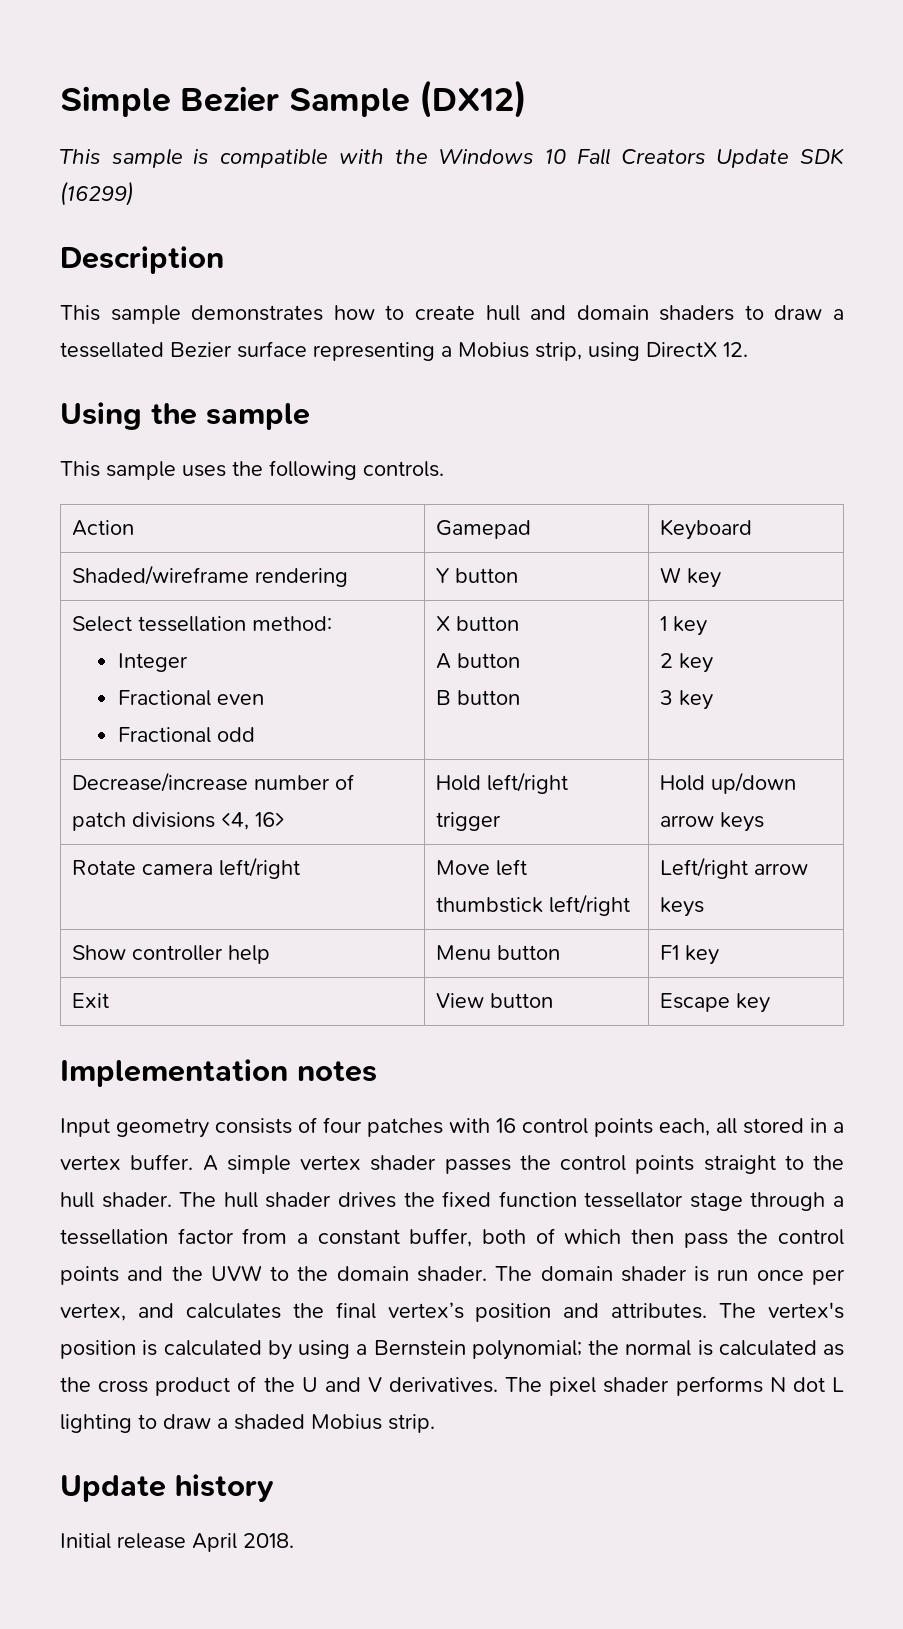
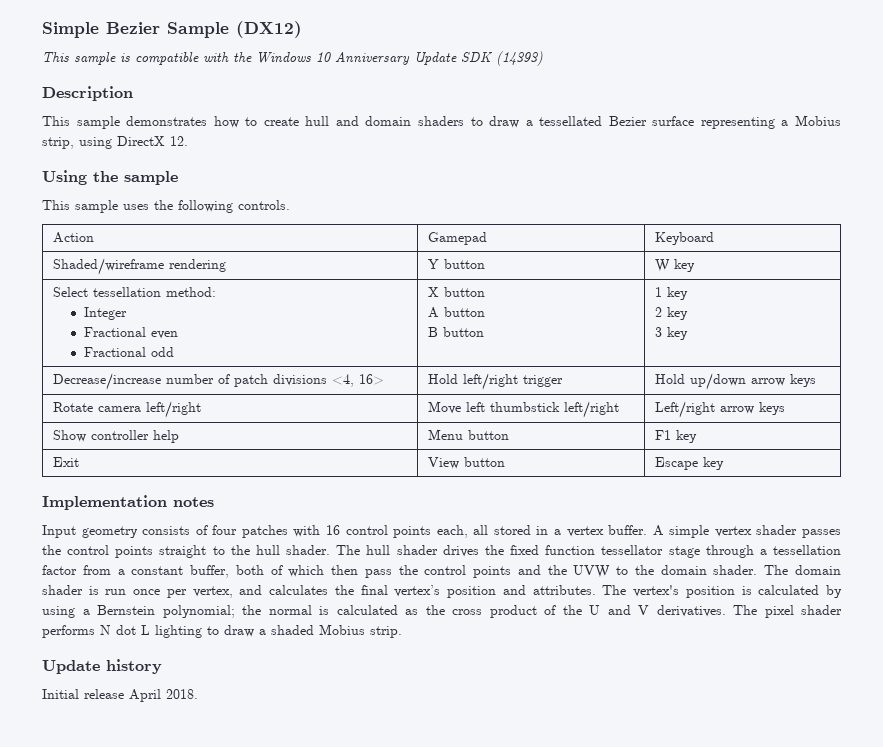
- This sample is compatible with the Windows 10 Fall Creators Update SDK (16299)
+ This sample is compatible with the Windows 10 Anniversary Update SDK (14393)

